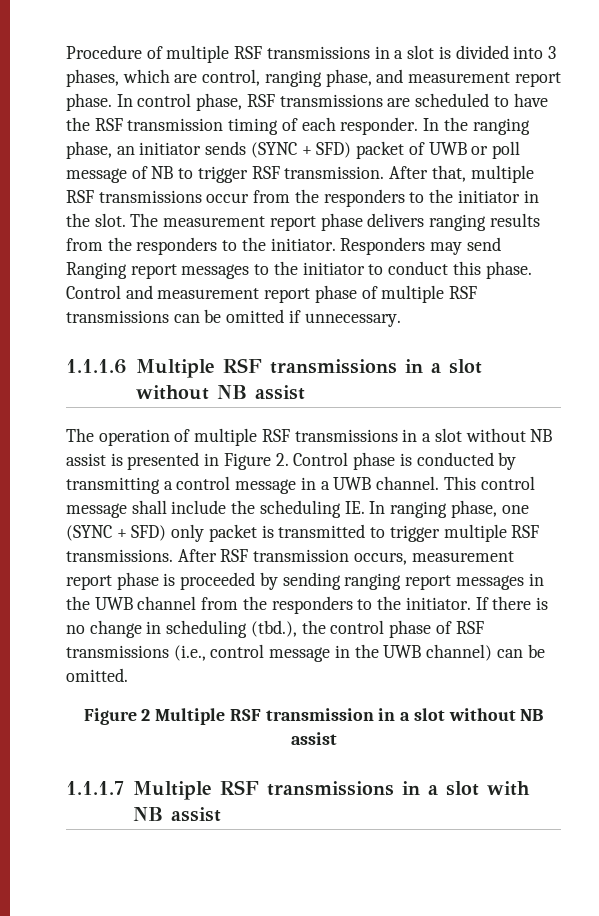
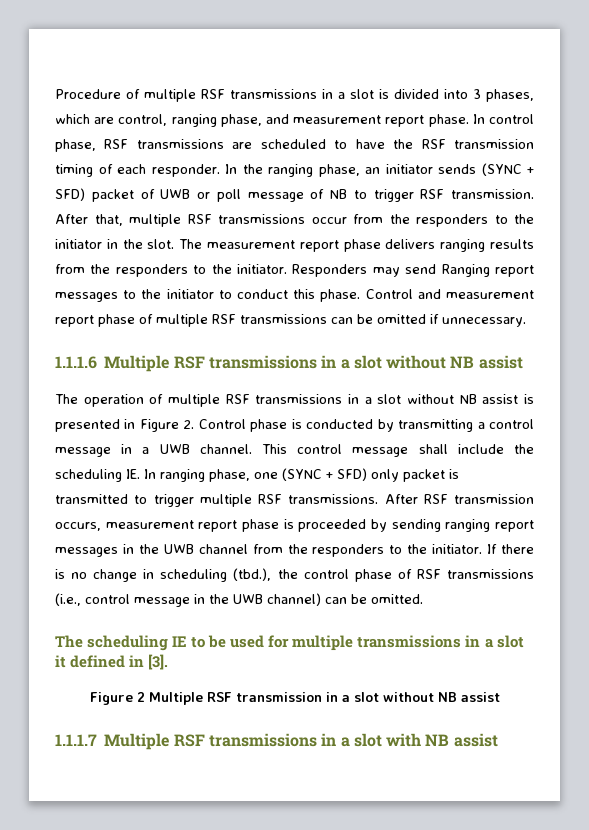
+ The scheduling IE to be used for multiple transmissions in a slot it defined in [3].

